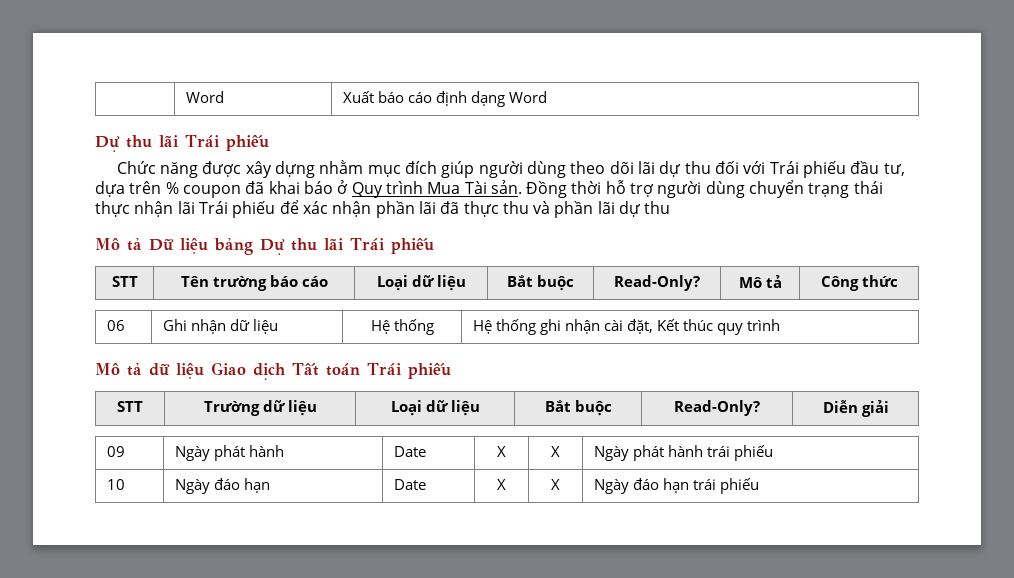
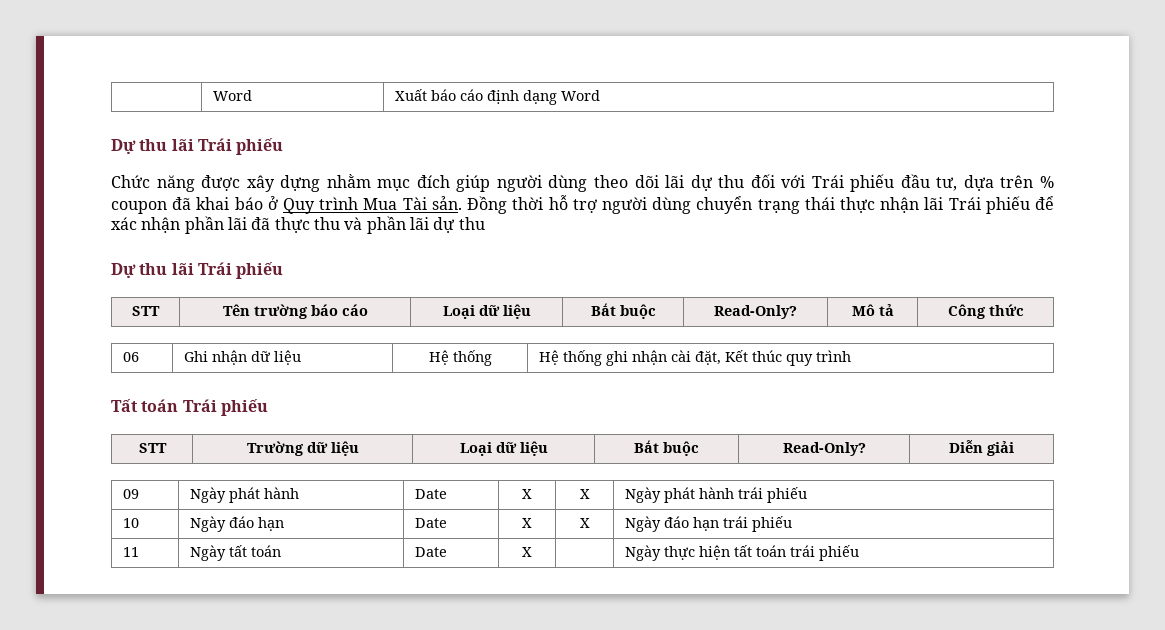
  Đồng thời hỗ trợ người dùng chuyển trạng thái thực nhận lãi Trái phiếu để xác nhận phần lãi đã thực thu và phần lãi dự thu
- Mô tả Dữ liệu bảng Dự thu lãi Trái phiếu
+ Dự thu lãi Trái phiếu
- Mô tả dữ liệu Giao dịch Tất toán Trái phiếu
+ Tất toán Trái phiếu
+ 11 | Ngày tất toán | Date | X | | Ngày thực hiện tất toán trái phiếu

